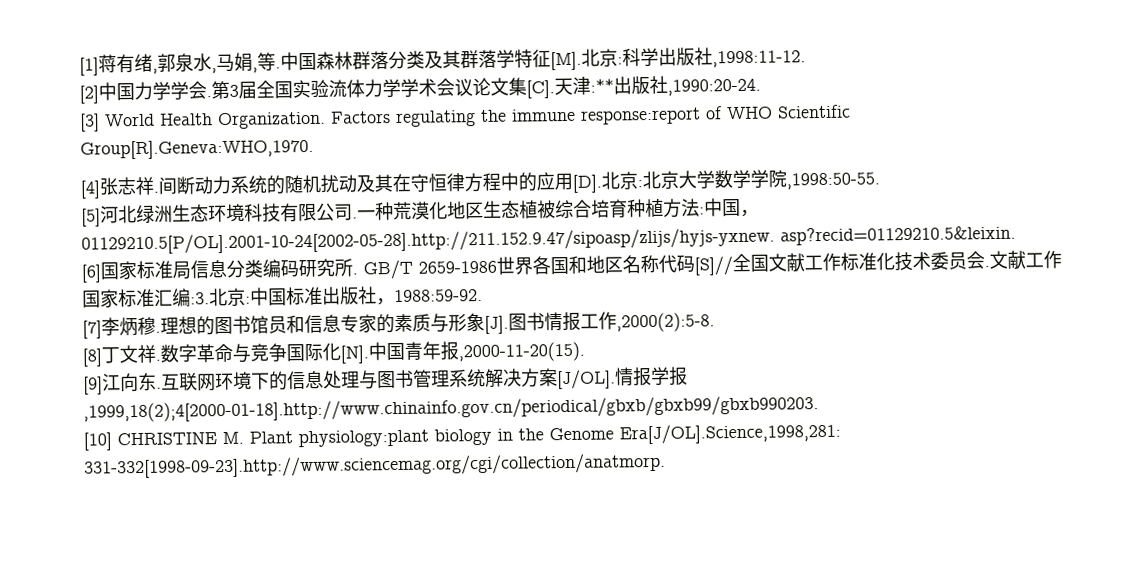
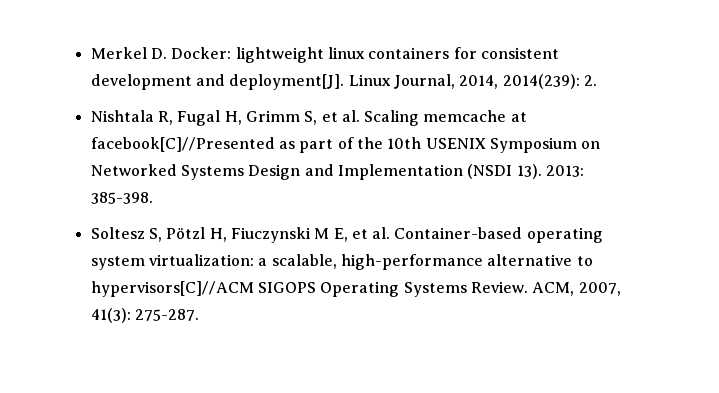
- [1]蒋有绪,郭泉水,马娟,等.中国森林群落分类及其群落学特征[M].北京:科学出版社,1998:11-12.
- [2]中国力学学会.第3届全国实验流体力学学术会议论文集[C].天津:**出版社,1990:20-24.
- [3] World Health Organization. Factors regulating the immune response:report of WHO Scientific Group[R].Geneva:WHO,1970.
- [4]张志祥.间断动力系统的随机扰动及其在守恒律方程中的应用[D].北京:北京大学数学学院,1998:50-55.
- [5]河北绿洲生态环境科技有限公司.一种荒漠化地区生态植被综合培育种植方法:中国，01129210.5[P/OL].2001-10-24[2002-05-28].http://211.152.9.47/sipoasp/zlijs/hyjs-yxnew. asp?recid=01129210.5&leixin.
- [6]国家标准局信息分类编码研究所. GB/T 2659-1986世界各国和地区名称代码[S]//全国文献工作标准化技术委员会.文献工作国家标准汇编:3.北京:中国标准出版社，1988:59-92.
- [7]李炳穆.理想的图书馆员和信息专家的素质与形象[J].图书情报工作,2000(2):5-8.
- [8]丁文祥.数字革命与竞争国际化[N].中国青年报,2000-11-20(15).
- [9]江向东.互联网环境下的信息处理与图书管理系统解决方案[J/OL].情报学报,1999,18(2);4[2000-01-18].http://www.chinainfo.gov.cn/periodical/gbxb/gbxb99/gbxb990203.
- [10] CHRISTINE M. Plant physiology:plant biology in the Genome Era[J/OL].Science,1998,281: 331-332[1998-09-23].http://www.sciencemag.org/cgi/collection/anatmorp.
+ Merkel D. Docker: lightweight linux containers for consistent development and deployment[J]. Linux Journal, 2014, 2014(239): 2.
+ Nishtala R, Fugal H, Grimm S, et al. Scaling memcache at facebook[C]//Presented as part of the 10th USENIX Symposium on Networked Systems Design and Implementation (NSDI 13). 2013: 385-398.
+ Soltesz S, Pötzl H, Fiuczynski M E, et al. Container-based operating system virtualization: a scalable, high-performance alternative to hypervisors[C]//ACM SIGOPS Operating Systems Review. ACM, 2007, 41(3): 275-287.

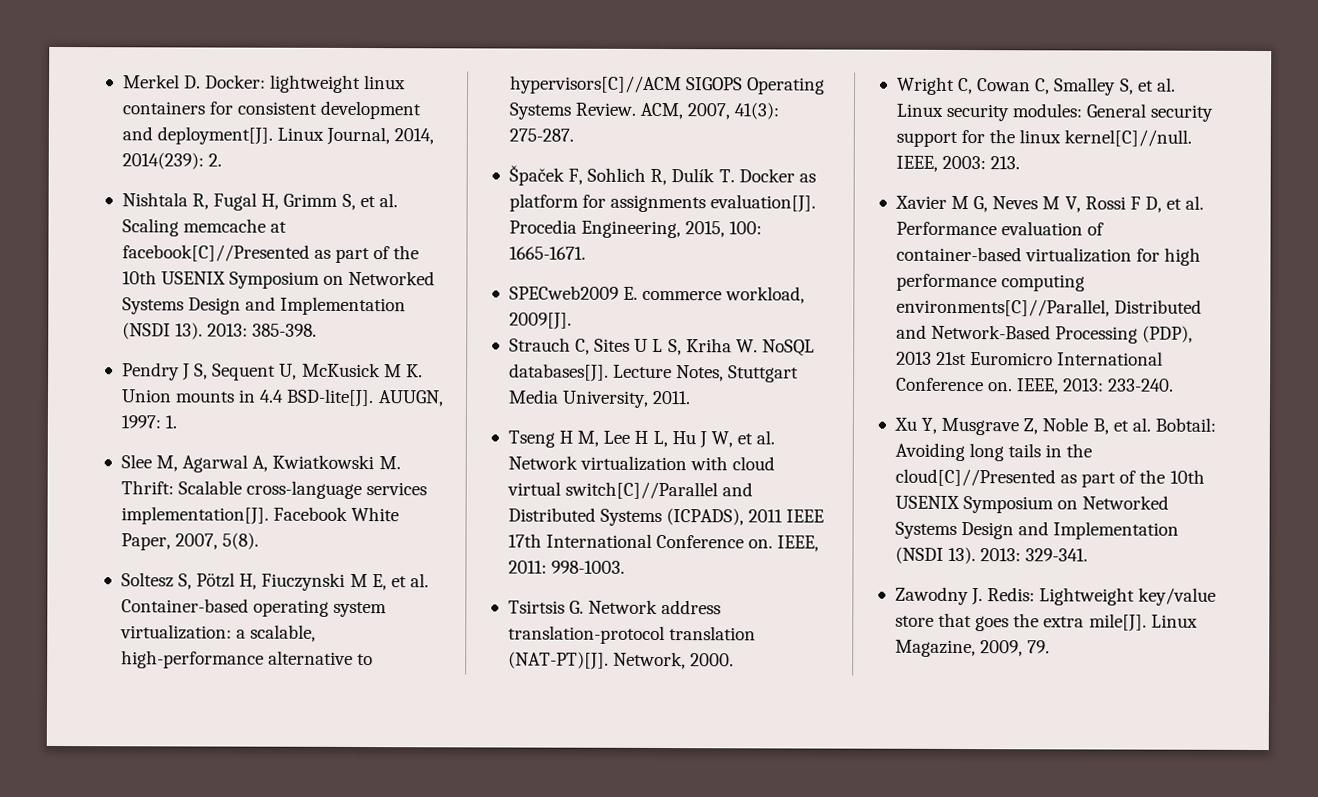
+ Pendry J S, Sequent U, McKusick M K. Union mounts in 4.4 BSD-lite[J]. AUUGN, 1997: 1.
+ Slee M, Agarwal A, Kwiatkowski M. Thrift: Scalable cross-language services implementation[J]. Facebook White Paper, 2007, 5(8).
+ Špaček F, Sohlich R, Dulík T. Docker as platform for assignments evaluation[J]. Procedia Engineering, 2015, 100: 1665-1671.
+ SPECweb2009 E. commerce workload, 2009[J].
+ Strauch C, Sites U L S, Kriha W. NoSQL databases[J]. Lecture Notes, Stuttgart Media University, 2011.
+ Tseng H M, Lee H L, Hu J W, et al. Network virtualization with cloud virtual switch[C]//Parallel and Distributed Systems (ICPADS), 2011 IEEE 17th International Conference on. IEEE, 2011: 998-1003.
+ Tsirtsis G. Network address translation-protocol translation (NAT-PT)[J]. Network, 2000.
+ Wright C, Cowan C, Smalley S, et al. Linux security modules: General security support for the linux kernel[C]//null. IEEE, 2003: 213.
+ Xavier M G, Neves M V, Rossi F D, et al. Performance evaluation of container-based virtualization for high performance computing environments[C]//Parallel, Distributed and Network-Based Processing (PDP), 2013 21st Euromicro International Conference on. IEEE, 2013: 233-240.
+ Xu Y, Musgrave Z, Noble B, et al. Bobtail: Avoiding long tails in the cloud[C]//Presented as part of the 10th USENIX Symposium on Networked Systems Design and Implementation (NSDI 13). 2013: 329-341.
+ Zawodny J. Redis: Lightweight key/value store that goes the extra mile[J]. Linux Magazine, 2009, 79.

